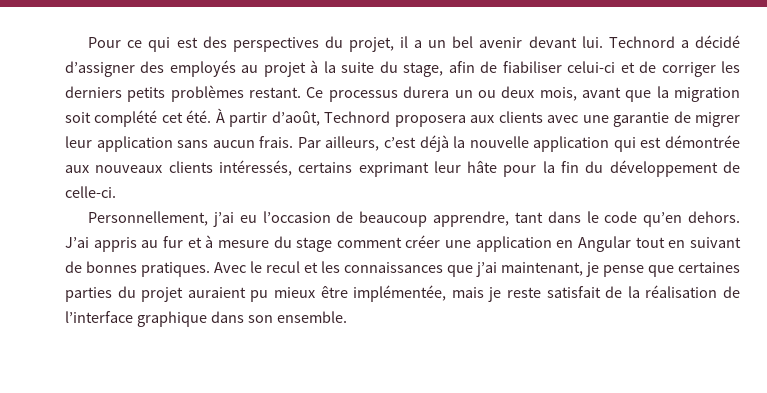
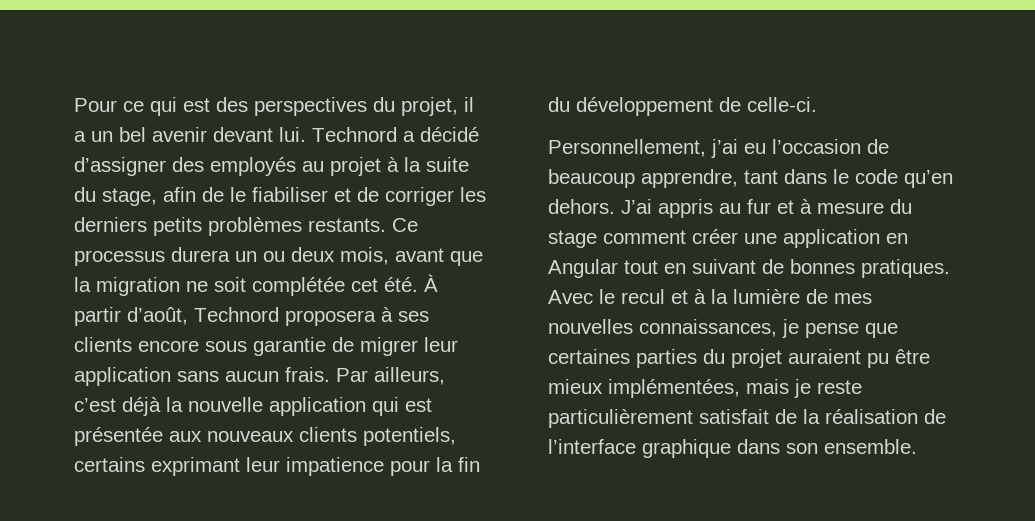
- Technord a décidé d’assigner des employés au projet à la suite du stage, afin de fiabiliser celui-ci et de corriger les derniers petits problèmes restant.
+ Technord a décidé d’assigner des employés au projet à la suite du stage, afin de le fiabiliser et de corriger les derniers petits problèmes restants.
- Ce processus durera un ou deux mois, avant que la migration soit complété cet été.
+ Ce processus durera un ou deux mois, avant que la migration ne soit complétée cet été.
- À partir d’août, Technord proposera aux clients avec une garantie de migrer leur application sans aucun frais.
+ À partir d’août, Technord proposera à ses clients encore sous garantie de migrer leur application sans aucun frais.
- Par ailleurs, c’est déjà la nouvelle application qui est démontrée aux nouveaux clients intéressés, certains exprimant leur hâte pour la fin du développement de celle-ci.
+ Par ailleurs, c’est déjà la nouvelle application qui est présentée aux nouveaux clients potentiels, certains exprimant leur impatience pour la fin du développement de celle-ci.
- Avec le recul et les connaissances que j’ai maintenant, je pense que certaines parties du projet auraient pu mieux être implémentée, mais je reste satisfait de la réalisation de l’interface graphique dans son ensemble.
+ Avec le recul et à la lumière de mes nouvelles connaissances, je pense que certaines parties du projet auraient pu être mieux implémentées, mais je reste particulièrement satisfait de la réalisation de l’interface graphique dans son ensemble.

